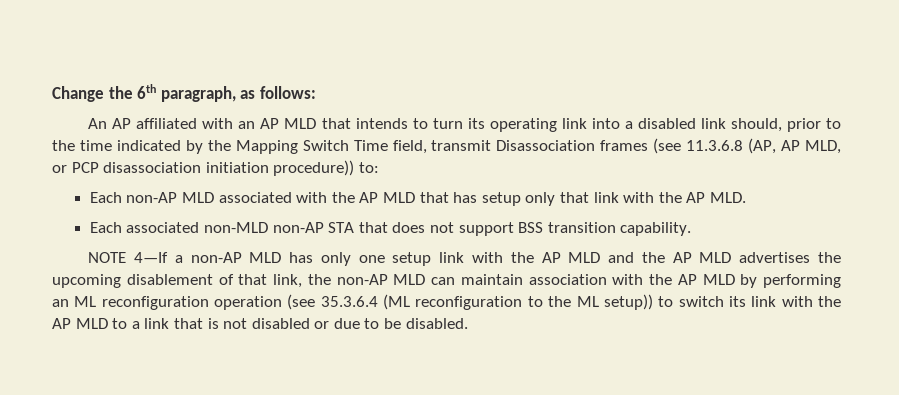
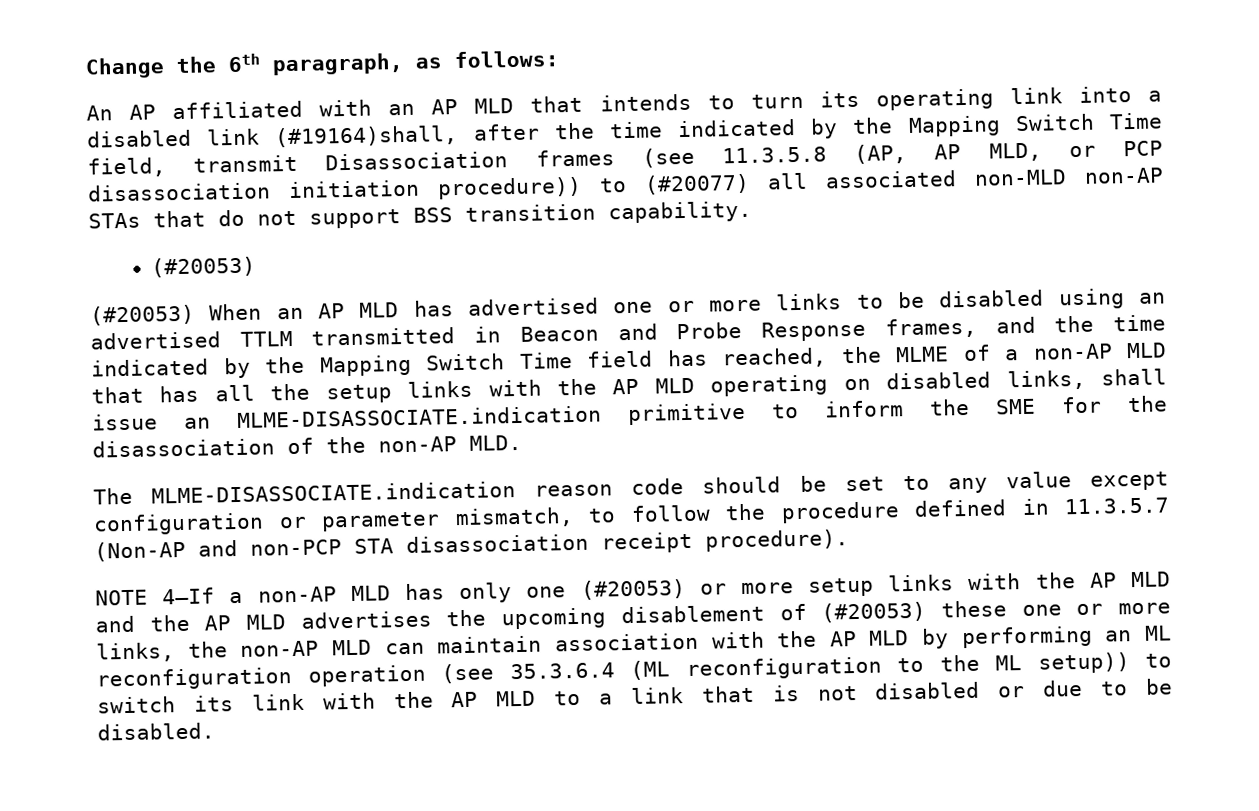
- An AP affiliated with an AP MLD that intends to turn its operating link into a disabled link should, prior to the time indicated by the Mapping Switch Time field, transmit Disassociation frames (see 11.3.6.8 (AP, AP MLD, or PCP disassociation initiation procedure)) to:
- Each non-AP MLD associated with the AP MLD that has setup only that link with the AP MLD.
- Each associated non-MLD non-AP STA that does not support BSS transition capability.
+ An AP affiliated with an AP MLD that intends to turn its operating link into a disabled link (#19164)shall, after the time indicated by the Mapping Switch Time field, transmit Disassociation frames (see 11.3.5.8 (AP, AP MLD, or PCP disassociation initiation procedure)) to (#20077) all associated non-MLD non-AP STAs that do not support BSS transition capability.
+ (#20053)
+ (#20053) When an AP MLD has advertised one or more links to be disabled using an advertised TTLM transmitted in Beacon and Probe Response frames, and the time indicated by the Mapping Switch Time field has reached, the MLME of a non-AP MLD that has all the setup links with the AP MLD operating on disabled links, shall issue an MLME-DISASSOCIATE.indication primitive to inform the SME for the disassociation of the non-AP MLD.
+ The MLME-DISASSOCIATE.indication reason code should be set to any value except configuration or parameter mismatch, to follow the procedure defined in 11.3.5.7 (Non-AP and non-PCP STA disassociation receipt procedure).
- NOTE 4—If a non-AP MLD has only one setup link with the AP MLD and the AP MLD advertises the upcoming disablement of that link, the non-AP MLD can maintain association with the AP MLD by performing an ML reconfiguration operation (see 35.3.6.4 (ML reconfiguration to the ML setup)) to switch its link with the AP MLD to a link that is not disabled or due to be disabled.
+ NOTE 4—If a non-AP MLD has only one (#20053) or more setup links with the AP MLD and the AP MLD advertises the upcoming disablement of (#20053) these one or more links, the non-AP MLD can maintain association with the AP MLD by performing an ML reconfiguration operation (see 35.3.6.4 (ML reconfiguration to the ML setup)) to switch its link with the AP MLD to a link that is not disabled or due to be disabled.

